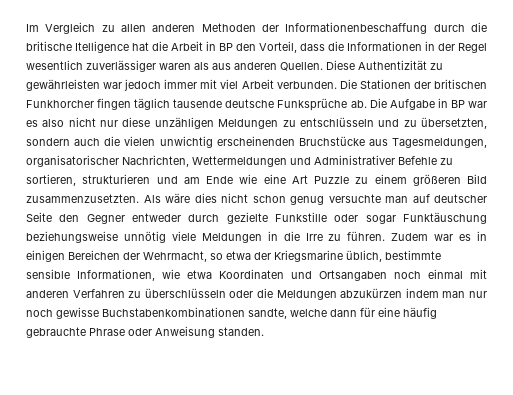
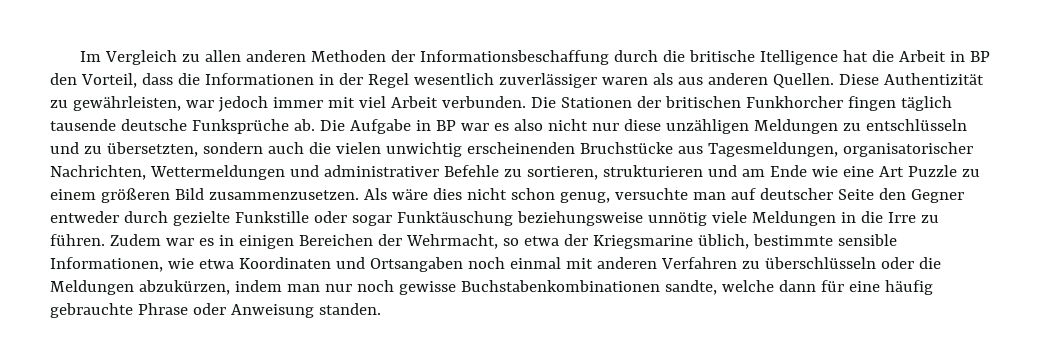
- Im Vergleich zu allen anderen Methoden der Informationenbeschaffung durch die britische Itelligence hat die Arbeit in BP den Vorteil, dass die Informationen in der Regel wesentlich zuverlässiger waren als aus anderen Quellen.
+ Im Vergleich zu allen anderen Methoden der Informationsbeschaffung durch die britische Itelligence hat die Arbeit in BP den Vorteil, dass die Informationen in der Regel wesentlich zuverlässiger waren als aus anderen Quellen.
- Diese Authentizität zu gewährleisten war jedoch immer mit viel Arbeit verbunden.
+ Diese Authentizität zu gewährleisten, war jedoch immer mit viel Arbeit verbunden.
- Die Aufgabe in BP war es also nicht nur diese unzähligen Meldungen zu entschlüsseln und zu übersetzten, sondern auch die vielen unwichtig erscheinenden Bruchstücke aus Tagesmeldungen, organisatorischer Nachrichten, Wettermeldungen und Administrativer Befehle zu sortieren, strukturieren und am Ende wie eine Art Puzzle zu einem größeren Bild zusammenzusetzten.
+ Die Aufgabe in BP war es also nicht nur diese unzähligen Meldungen zu entschlüsseln und zu übersetzten, sondern auch die vielen unwichtig erscheinenden Bruchstücke aus Tagesmeldungen, organisatorischer Nachrichten, Wettermeldungen und administrativer Befehle zu sortieren, strukturieren und am Ende wie eine Art Puzzle zu einem größeren Bild zusammenzusetzen.
- Als wäre dies nicht schon genug versuchte man auf deutscher Seite den Gegner entweder durch gezielte Funkstille oder sogar Funktäuschung beziehungsweise unnötig viele Meldungen in die Irre zu führen.
+ Als wäre dies nicht schon genug, versuchte man auf deutscher Seite den Gegner entweder durch gezielte Funkstille oder sogar Funktäuschung beziehungsweise unnötig viele Meldungen in die Irre zu führen.
- Zudem war es in einigen Bereichen der Wehrmacht, so etwa der Kriegsmarine üblich, bestimmte sensible Informationen, wie etwa Koordinaten und Ortsangaben noch einmal mit anderen Verfahren zu überschlüsseln oder die Meldungen abzukürzen indem man nur noch gewisse Buchstabenkombinationen sandte, welche dann für eine häufig gebrauchte Phrase oder Anweisung standen.
+ Zudem war es in einigen Bereichen der Wehrmacht, so etwa der Kriegsmarine üblich, bestimmte sensible Informationen, wie etwa Koordinaten und Ortsangaben noch einmal mit anderen Verfahren zu überschlüsseln oder die Meldungen abzukürzen, indem man nur noch gewisse Buchstabenkombinationen sandte, welche dann für eine häufig gebrauchte Phrase oder Anweisung standen.

